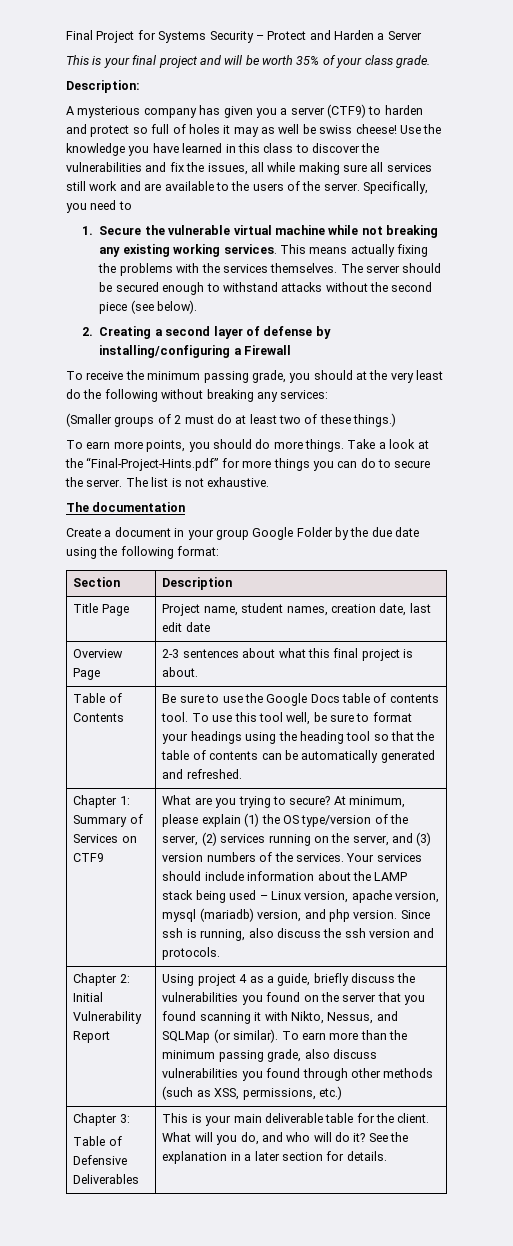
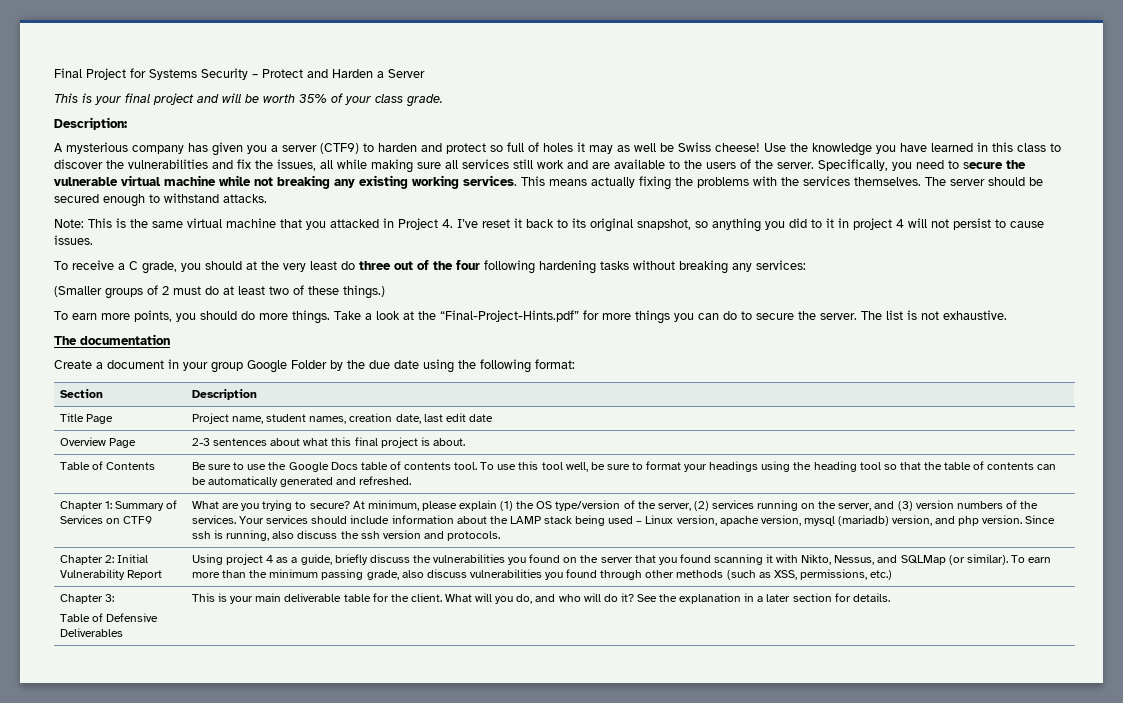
- A mysterious company has given you a server (CTF9) to harden and protect so full of holes it may as well be swiss cheese!
+ A mysterious company has given you a server (CTF9) to harden and protect so full of holes it may as well be Swiss cheese!
- Specifically, you need to
- 1. Secure the vulnerable virtual machine while not breaking any existing working services.
+ Specifically, you need to secure the vulnerable virtual machine while not breaking any existing working services.
- The server should be secured enough to withstand attacks without the second piece (see below).
- 2. Creating a second layer of defense by installing/configuring a Firewall
+ The server should be secured enough to withstand attacks.
+ Note: This is the same virtual machine that you attacked in Project 4. I’ve reset it back to its original snapshot, so anything you did to it in project 4 will not persist to cause issues.
- To receive the minimum passing grade, you should at the very least do the following without breaking any services:
+ To receive a C grade, you should at the very least do three out of the four following hardening tasks without breaking any services:

